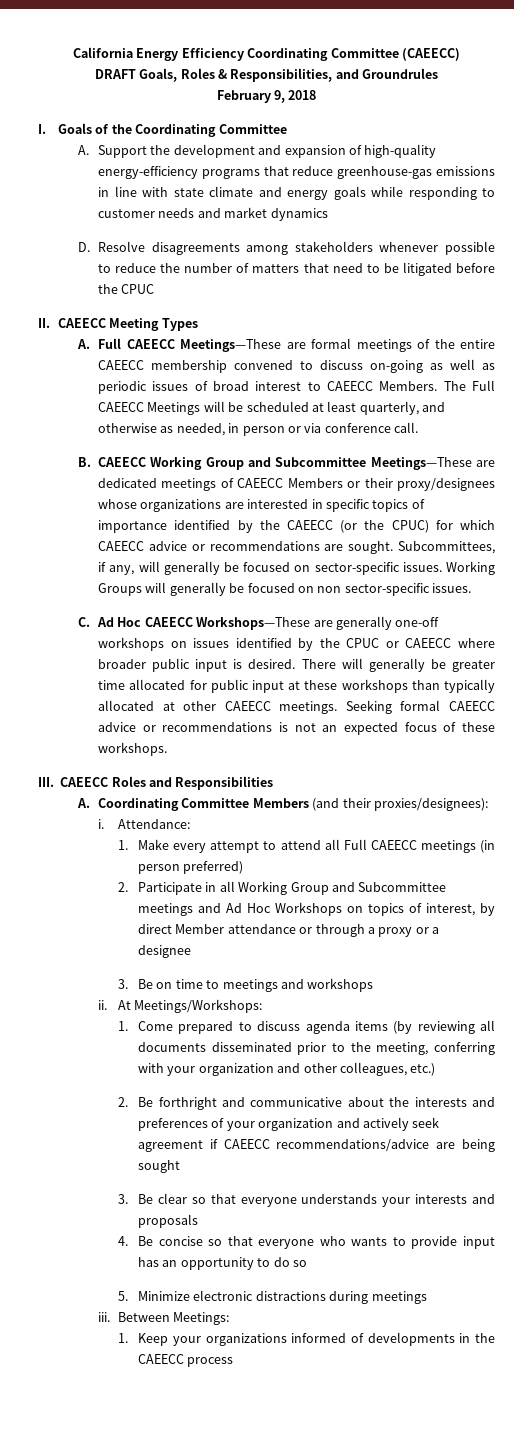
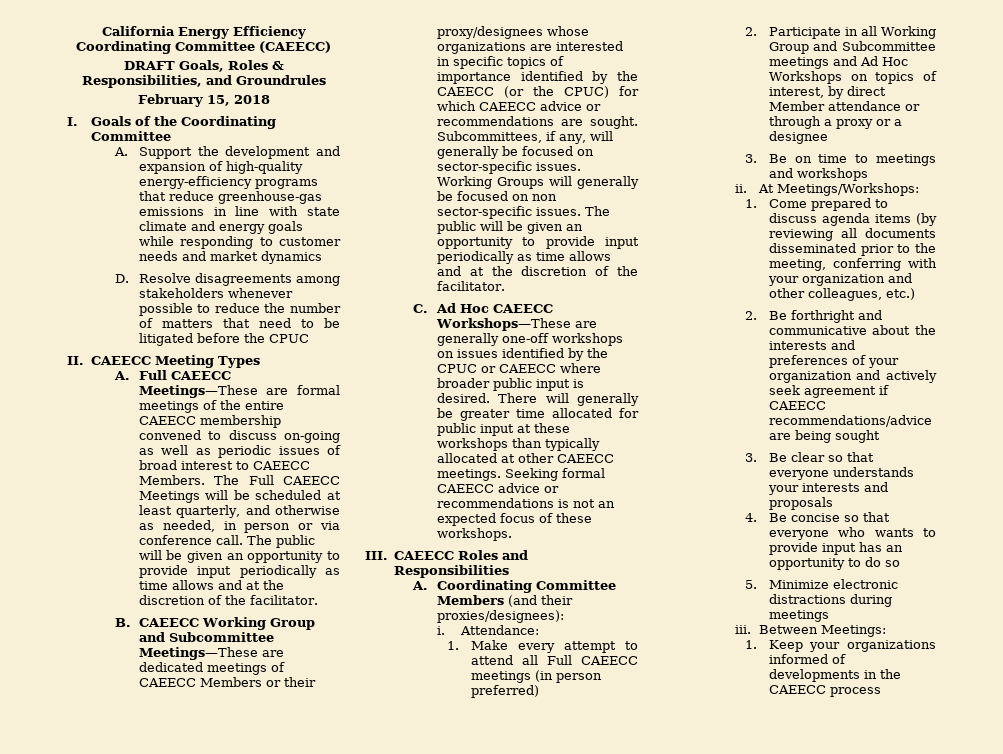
- February 9, 2018
+ February 15, 2018
- The Full CAEECC Meetings will be scheduled at least quarterly, and otherwise as needed, in person or via conference call.
+ The Full CAEECC Meetings will be scheduled at least quarterly, and otherwise as needed, in person or via conference call. The public will be given an opportunity to provide input periodically as time allows and at the discretion of the facilitator.
- Working Groups will generally be focused on non sector-specific issues.
+ Working Groups will generally be focused on non sector-specific issues. The public will be given an opportunity to provide input periodically as time allows and at the discretion of the facilitator.

